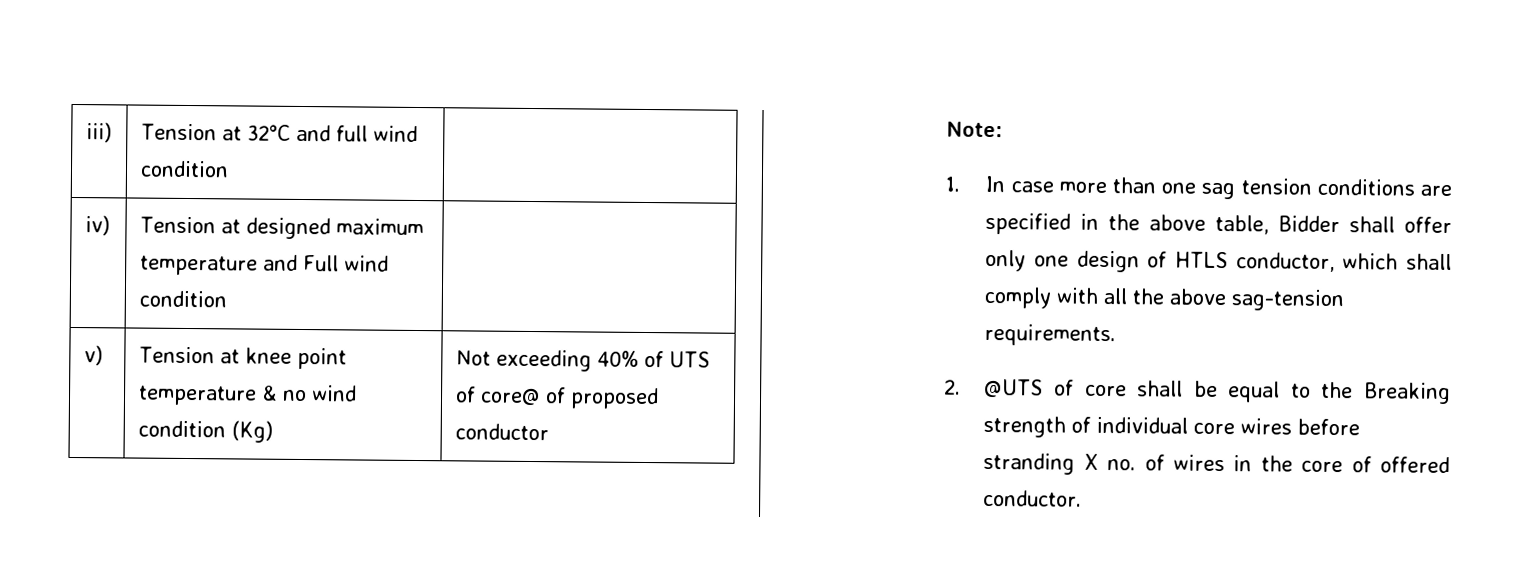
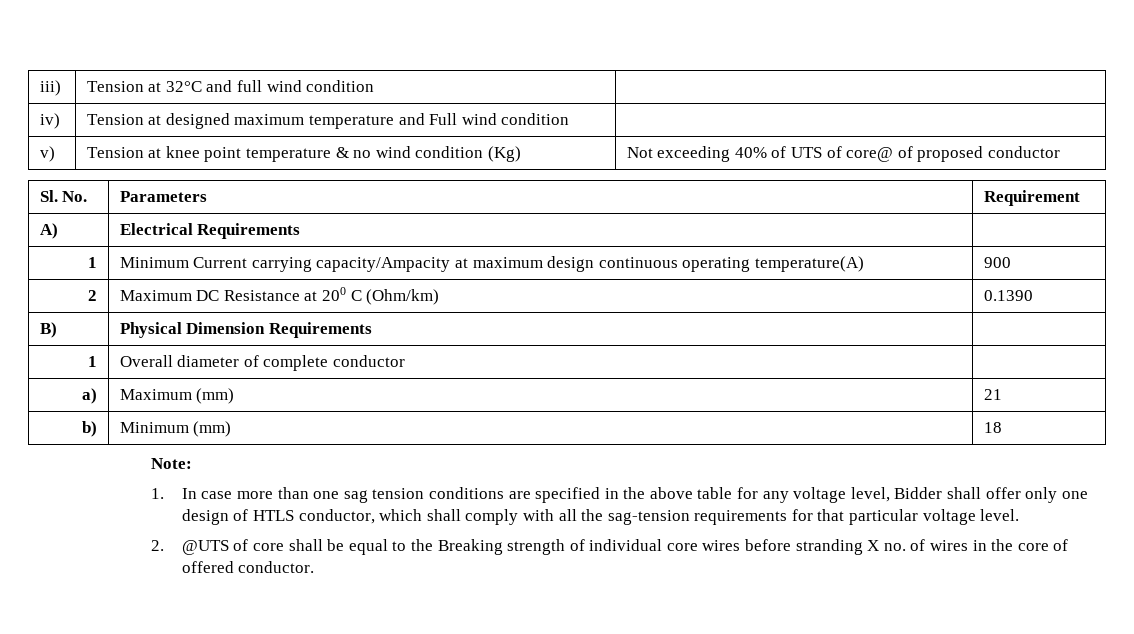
+ Sl. No. | Parameters | Requirement
+ A) | Electrical Requirements |
+ 1 | Minimum Current carrying capacity/Ampacity at maximum design continuous operating temperature(A) | 900
+ 2 | Maximum DC Resistance at 200 C (Ohm/km) | 0.1390
+ B) | Physical Dimension Requirements |
+ 1 | Overall diameter of complete conductor |
+ a) | Maximum (mm) | 21
+ b) | Minimum (mm) | 18
- 1. In case more than one sag tension conditions are specified in the above table, Bidder shall offer only one design of HTLS conductor, which shall comply with all the above sag-tension requirements.
+ 1. In case more than one sag tension conditions are specified in the above table for any voltage level, Bidder shall offer only one design of HTLS conductor, which shall comply with all the sag-tension requirements for that particular voltage level.

